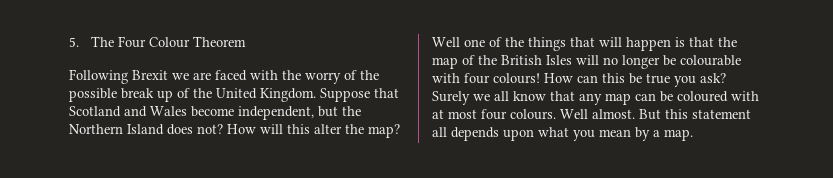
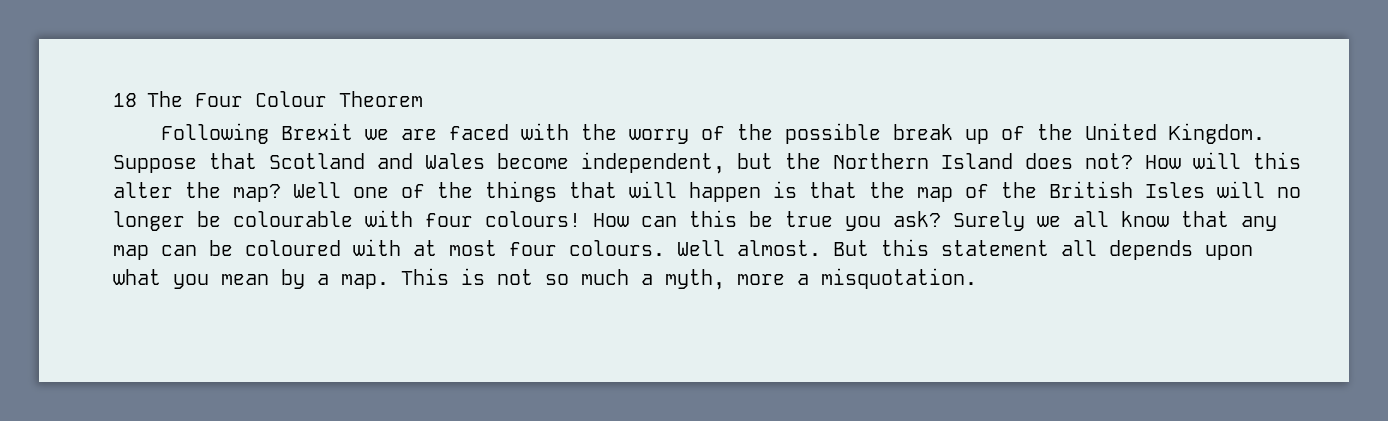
- 5. The Four Colour Theorem
+ 18 The Four Colour Theorem
+ This is not so much a myth, more a misquotation.

